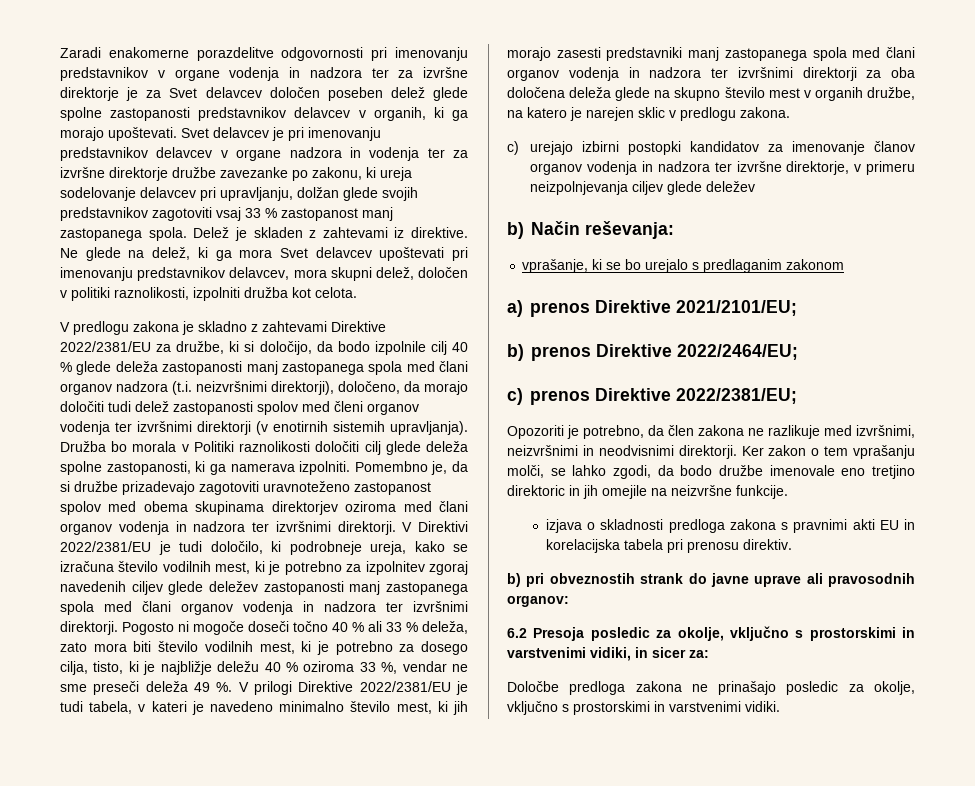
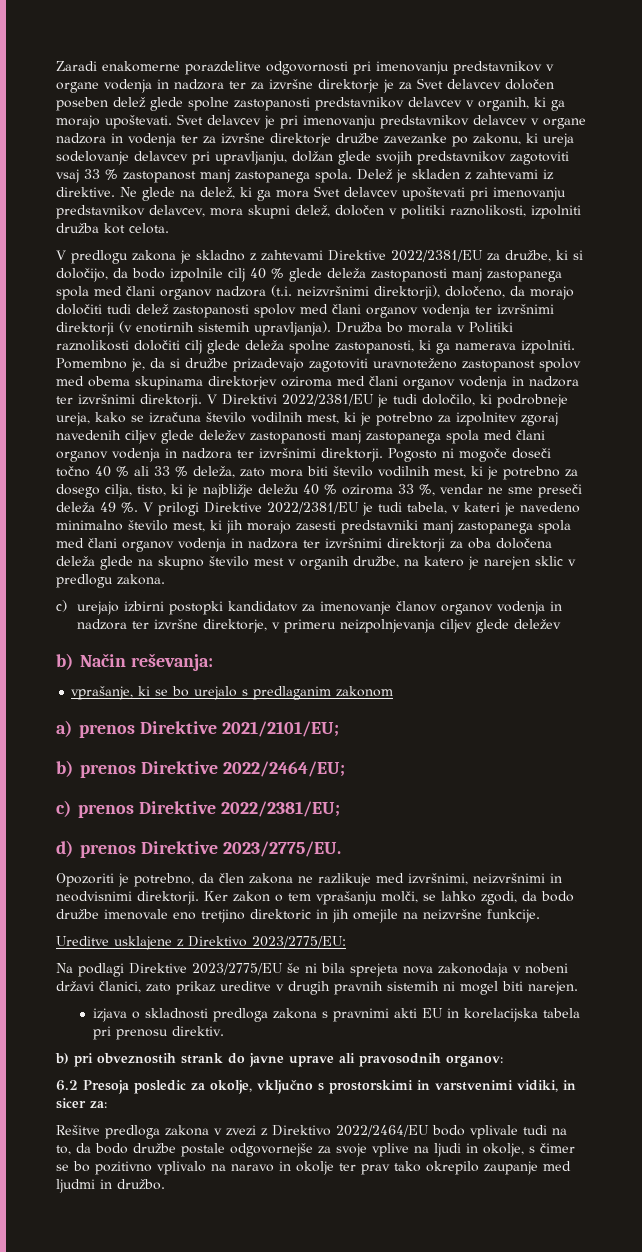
- V predlogu zakona je skladno z zahtevami Direktive 2022/2381/EU za družbe, ki si določijo, da bodo izpolnile cilj 40 % glede deleža zastopanosti manj zastopanega spola med člani organov nadzora (t.i. neizvršnimi direktorji), določeno, da morajo določiti tudi delež zastopanosti spolov med členi organov vodenja ter izvršnimi direktorji (v enotirnih sistemih upravljanja).
+ V predlogu zakona je skladno z zahtevami Direktive 2022/2381/EU za družbe, ki si določijo, da bodo izpolnile cilj 40 % glede deleža zastopanosti manj zastopanega spola med člani organov nadzora (t.i. neizvršnimi direktorji), določeno, da morajo določiti tudi delež zastopanosti spolov med člani organov vodenja ter izvršnimi direktorji (v enotirnih sistemih upravljanja).
+ d) prenos Direktive 2023/2775/EU.
+ Ureditve usklajene z Direktivo 2023/2775/EU:
+ Na podlagi Direktive 2023/2775/EU še ni bila sprejeta nova zakonodaja v nobeni državi članici, zato prikaz ureditve v drugih pravnih sistemih ni mogel biti narejen.
- Določbe predloga zakona ne prinašajo posledic za okolje, vključno s prostorskimi in varstvenimi vidiki.
+ Rešitve predloga zakona v zvezi z Direktivo 2022/2464/EU bodo vplivale tudi na to, da bodo družbe postale odgovornejše za svoje vplive na ljudi in okolje, s čimer se bo pozitivno vplivalo na naravo in okolje ter prav tako okrepilo zaupanje med ljudmi in družbo.

